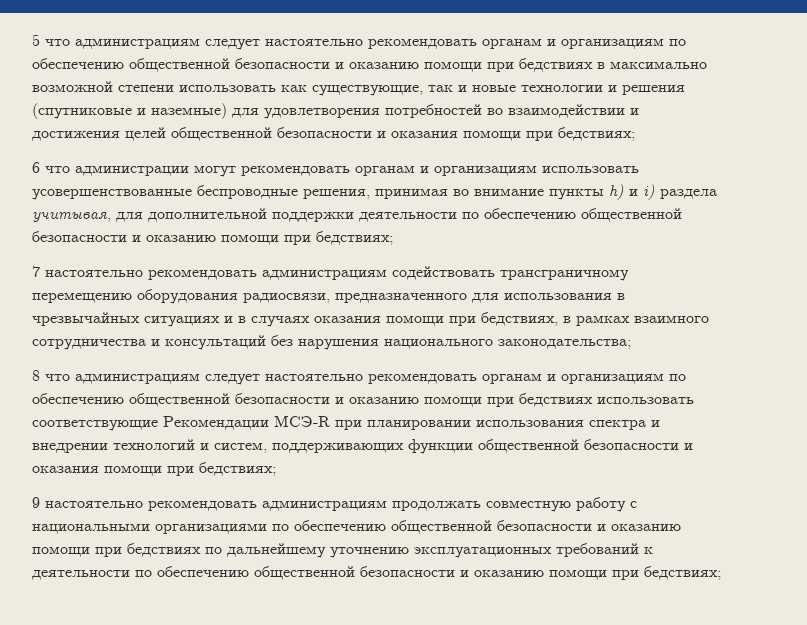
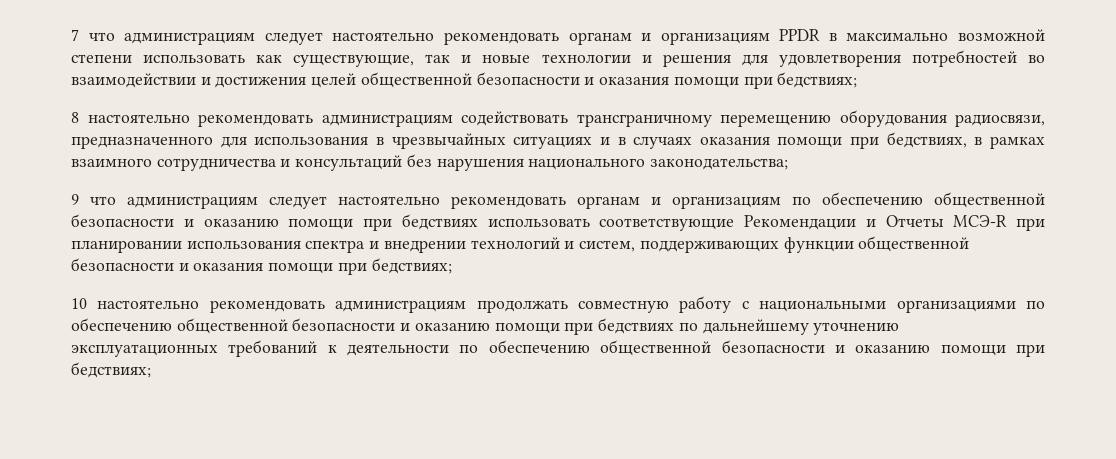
- 5 что администрациям следует настоятельно рекомендовать органам и организациям по обеспечению общественной безопасности и оказанию помощи при бедствиях в максимально возможной степени использовать как существующие, так и новые технологии и решения (спутниковые и наземные) для удовлетворения потребностей во взаимодействии и достижения целей общественной безопасности и оказания помощи при бедствиях;
+ 7 что администрациям следует настоятельно рекомендовать органам и организациям PPDR в максимально возможной степени использовать как существующие, так и новые технологии и решения для удовлетворения потребностей во взаимодействии и достижения целей общественной безопасности и оказания помощи при бедствиях;
- 6 что администрации могут рекомендовать органам и организациям использовать усовершенствованные беспроводные решения, принимая во внимание пункты h) и i) раздела учитывая, для дополнительной поддержки деятельности по обеспечению общественной безопасности и оказанию помощи при бедствиях;
- 7 настоятельно рекомендовать администрациям содействовать трансграничному перемещению оборудования радиосвязи, предназначенного для использования в чрезвычайных ситуациях и в случаях оказания помощи при бедствиях, в рамках взаимного сотрудничества и консультаций без нарушения национального законодательства;
+ 8 настоятельно рекомендовать администрациям содействовать трансграничному перемещению оборудования радиосвязи, предназначенного для использования в чрезвычайных ситуациях и в случаях оказания помощи при бедствиях, в рамках взаимного сотрудничества и консультаций без нарушения национального законодательства;
- 8 что администрациям следует настоятельно рекомендовать органам и организациям по обеспечению общественной безопасности и оказанию помощи при бедствиях использовать соответствующие Рекомендации МСЭ-R при планировании использования спектра и внедрении технологий и систем, поддерживающих функции общественной безопасности и оказания помощи при бедствиях;
+ 9 что администрациям следует настоятельно рекомендовать органам и организациям по обеспечению общественной безопасности и оказанию помощи при бедствиях использовать соответствующие Рекомендации и Отчеты МСЭ-R при планировании использования спектра и внедрении технологий и систем, поддерживающих функции общественной безопасности и оказания помощи при бедствиях;
- 9 настоятельно рекомендовать администрациям продолжать совместную работу с национальными организациями по обеспечению общественной безопасности и оказанию помощи при бедствиях по дальнейшему уточнению эксплуатационных требований к деятельности по обеспечению общественной безопасности и оказанию помощи при бедствиях;
+ 10 настоятельно рекомендовать администрациям продолжать совместную работу с национальными организациями по обеспечению общественной безопасности и оказанию помощи при бедствиях по дальнейшему уточнению эксплуатационных требований к деятельности по обеспечению общественной безопасности и оказанию помощи при бедствиях;

